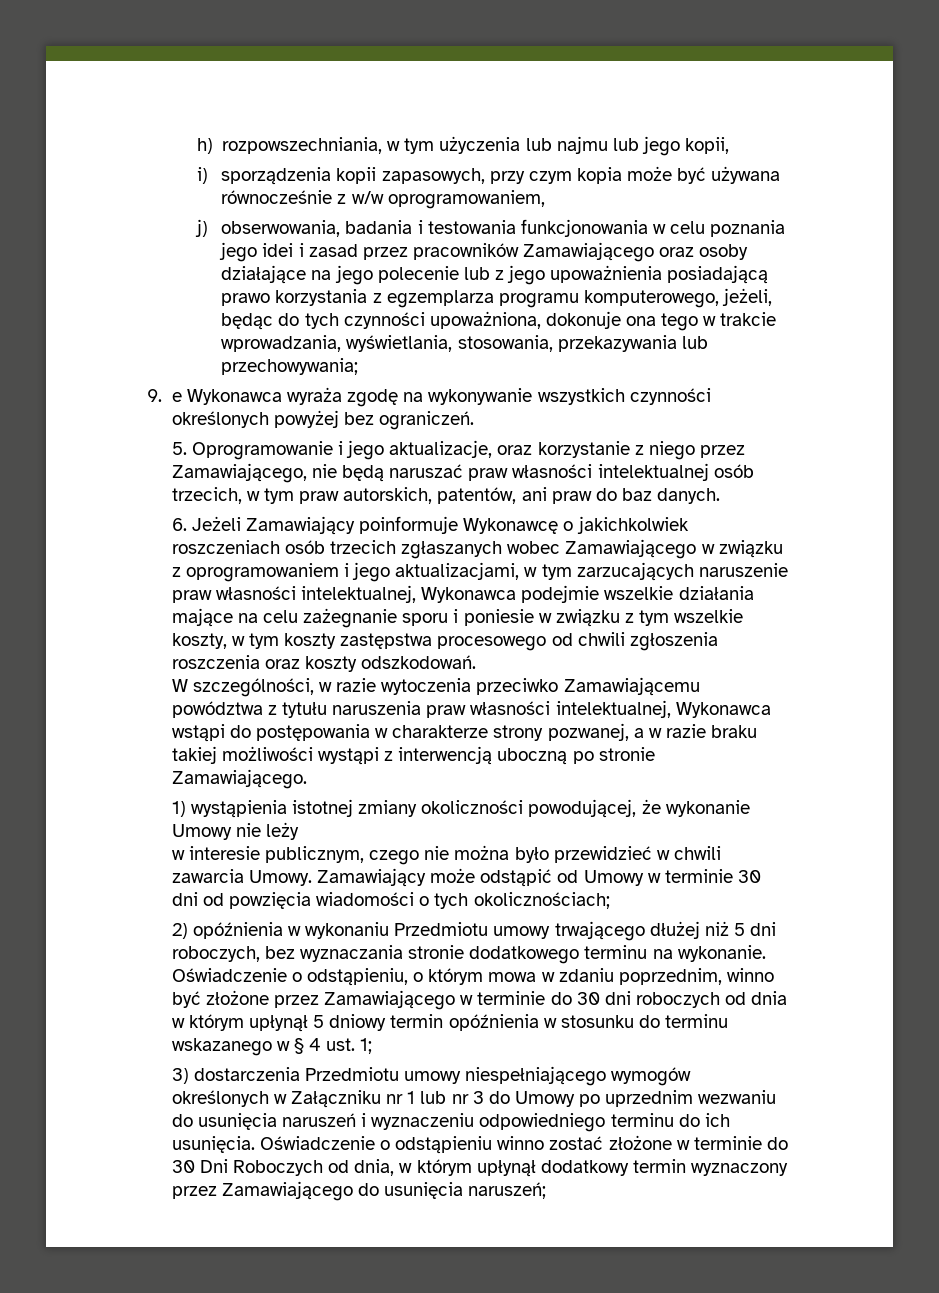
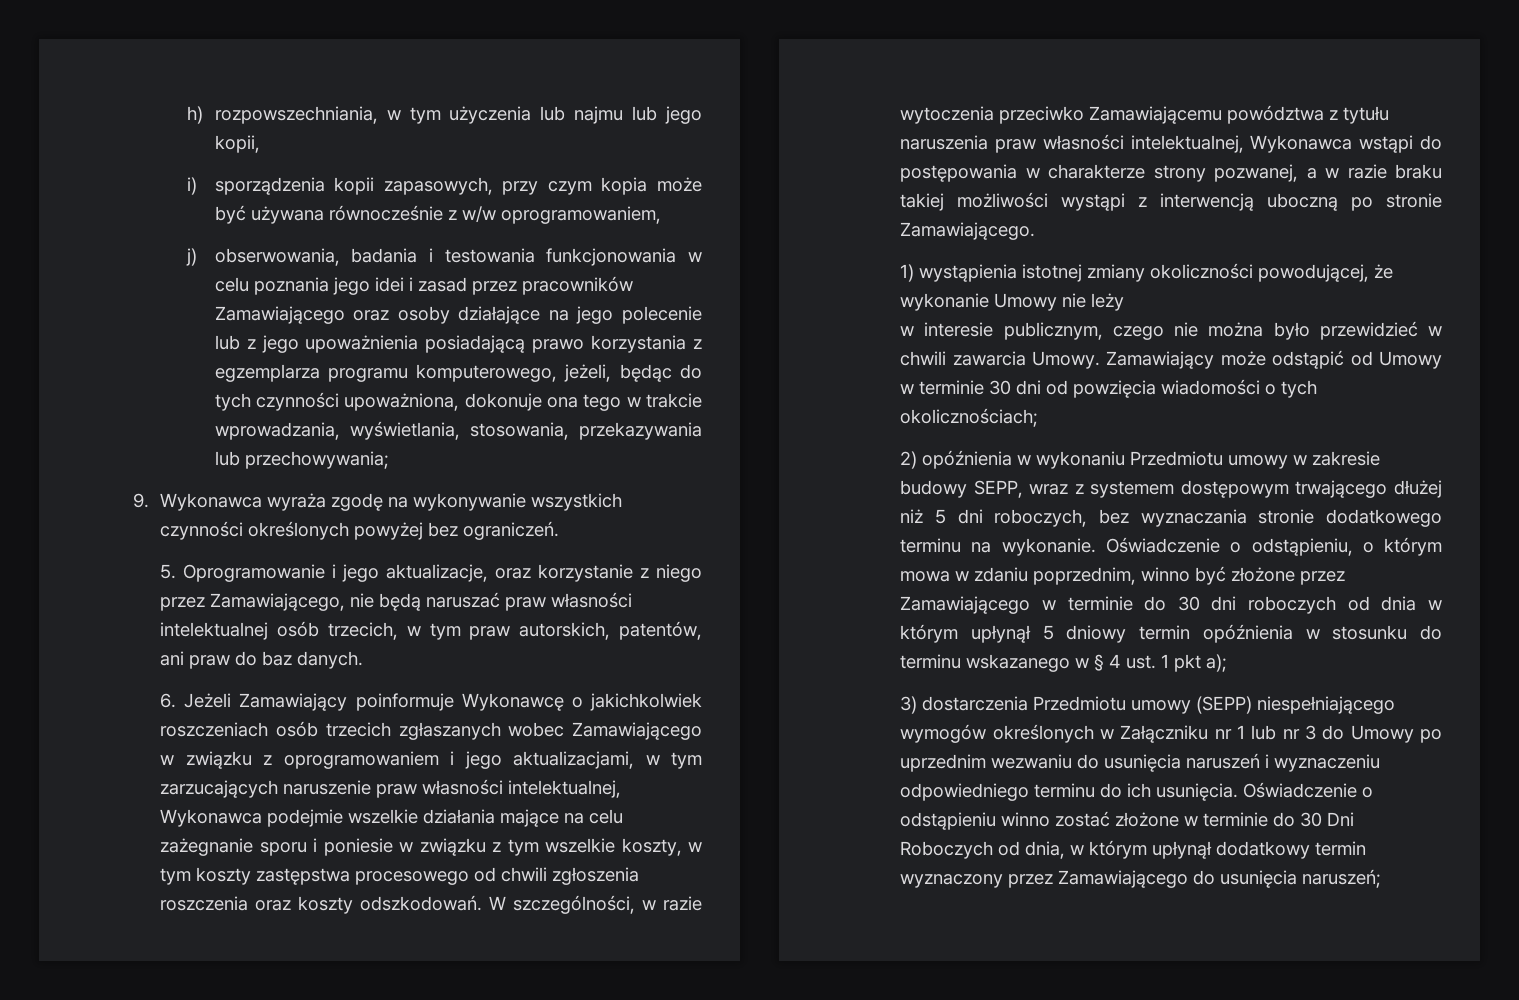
- 9. e Wykonawca wyraża zgodę na wykonywanie wszystkich czynności określonych powyżej bez ograniczeń.
+ 9. Wykonawca wyraża zgodę na wykonywanie wszystkich czynności określonych powyżej bez ograniczeń.
- 6. Jeżeli Zamawiający poinformuje Wykonawcę o jakichkolwiek roszczeniach osób trzecich zgłaszanych wobec Zamawiającego w związku z oprogramowaniem i jego aktualizacjami, w tym zarzucających naruszenie praw własności intelektualnej, Wykonawca podejmie wszelkie działania mające na celu zażegnanie sporu i poniesie w związku z tym wszelkie koszty, w tym koszty zastępstwa procesowego od chwili zgłoszenia roszczenia oraz koszty odszkodowań.
- W szczególności, w razie wytoczenia przeciwko Zamawiającemu powództwa z tytułu naruszenia praw własności intelektualnej, Wykonawca wstąpi do postępowania w charakterze strony pozwanej, a w razie braku takiej możliwości wystąpi z interwencją uboczną po stronie Zamawiającego.
+ 6. Jeżeli Zamawiający poinformuje Wykonawcę o jakichkolwiek roszczeniach osób trzecich zgłaszanych wobec Zamawiającego w związku z oprogramowaniem i jego aktualizacjami, w tym zarzucających naruszenie praw własności intelektualnej, Wykonawca podejmie wszelkie działania mające na celu zażegnanie sporu i poniesie w związku z tym wszelkie koszty, w tym koszty zastępstwa procesowego od chwili zgłoszenia roszczenia oraz koszty odszkodowań. W szczególności, w razie wytoczenia przeciwko Zamawiającemu powództwa z tytułu naruszenia praw własności intelektualnej, Wykonawca wstąpi do postępowania w charakterze strony pozwanej, a w razie braku takiej możliwości wystąpi z interwencją uboczną po stronie Zamawiającego.
- 2) opóźnienia w wykonaniu Przedmiotu umowy trwającego dłużej niż 5 dni roboczych, bez wyznaczania stronie dodatkowego terminu na wykonanie.
+ 2) opóźnienia w wykonaniu Przedmiotu umowy w zakresie budowy SEPP, wraz z systemem dostępowym trwającego dłużej niż 5 dni roboczych, bez wyznaczania stronie dodatkowego terminu na wykonanie.
- Oświadczenie o odstąpieniu, o którym mowa w zdaniu poprzednim, winno być złożone przez Zamawiającego w terminie do 30 dni roboczych od dnia w którym upłynął 5 dniowy termin opóźnienia w stosunku do terminu wskazanego w § 4 ust. 1;
+ Oświadczenie o odstąpieniu, o którym mowa w zdaniu poprzednim, winno być złożone przez Zamawiającego w terminie do 30 dni roboczych od dnia w którym upłynął 5 dniowy termin opóźnienia w stosunku do terminu wskazanego w § 4 ust. 1 pkt a);
- 3) dostarczenia Przedmiotu umowy niespełniającego wymogów określonych w Załączniku nr 1 lub nr 3 do Umowy po uprzednim wezwaniu do usunięcia naruszeń i wyznaczeniu odpowiedniego terminu do ich usunięcia.
+ 3) dostarczenia Przedmiotu umowy (SEPP) niespełniającego wymogów określonych w Załączniku nr 1 lub nr 3 do Umowy po uprzednim wezwaniu do usunięcia naruszeń i wyznaczeniu odpowiedniego terminu do ich usunięcia.

